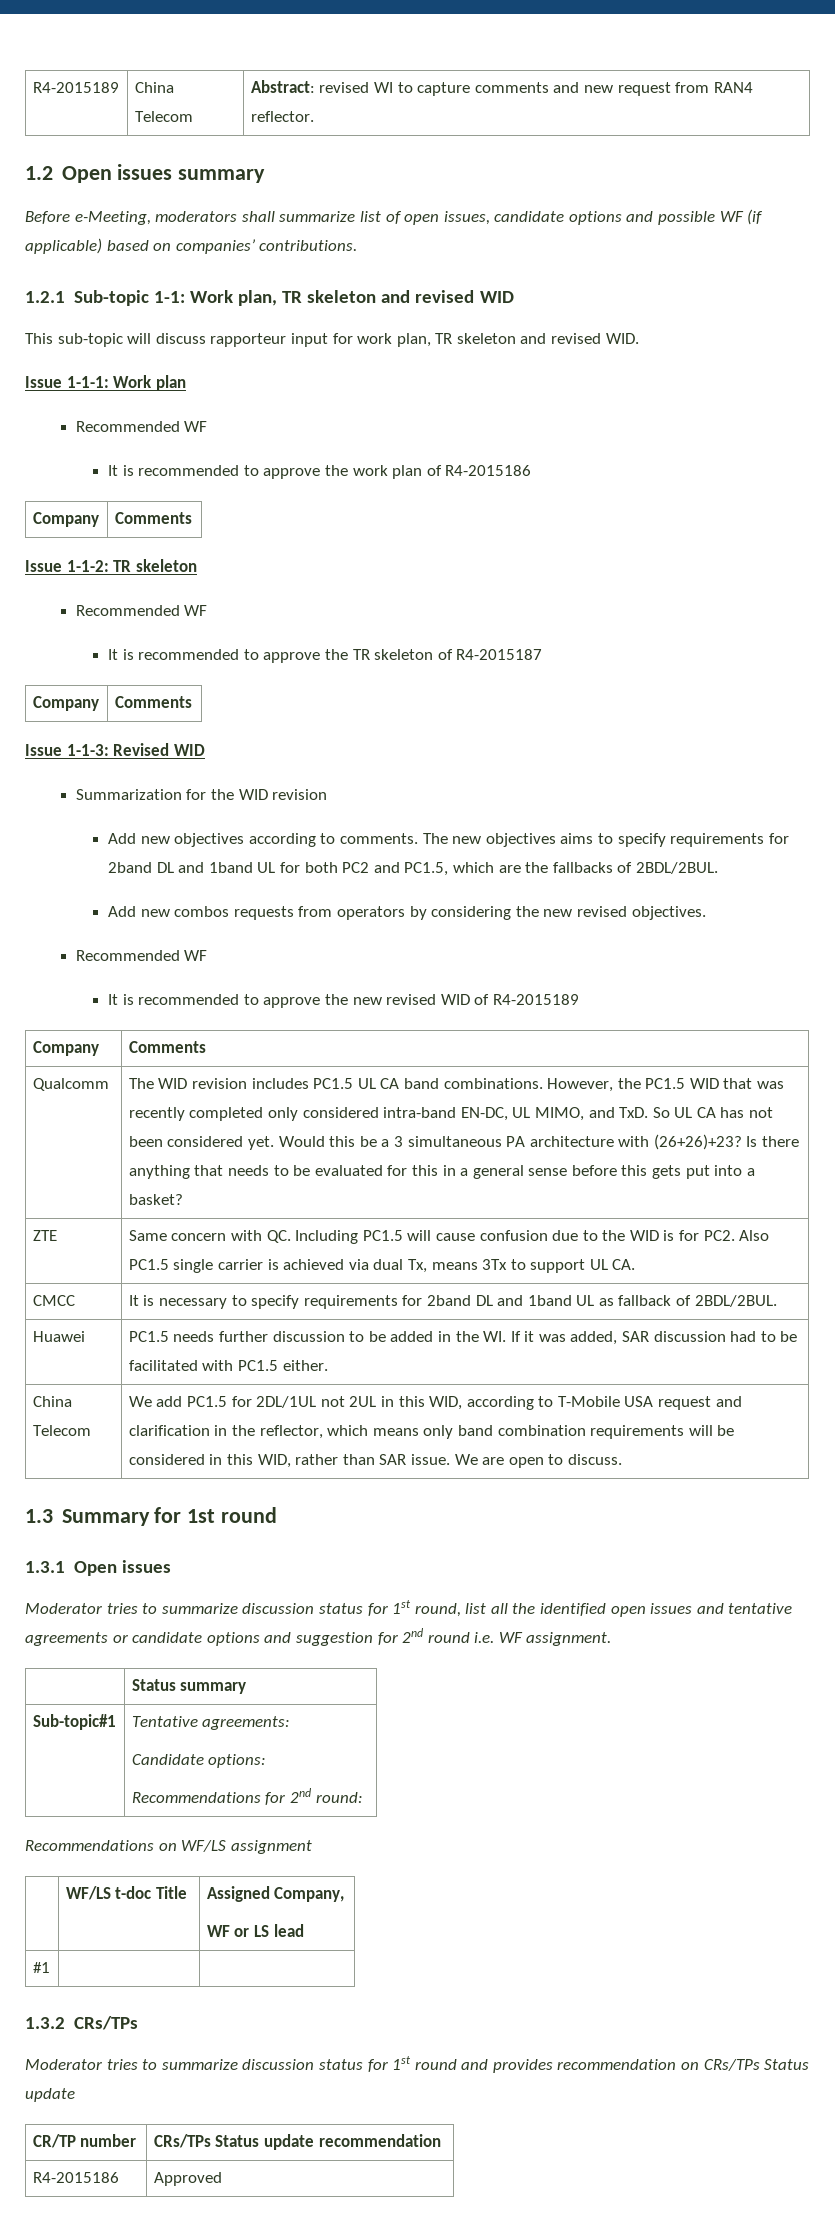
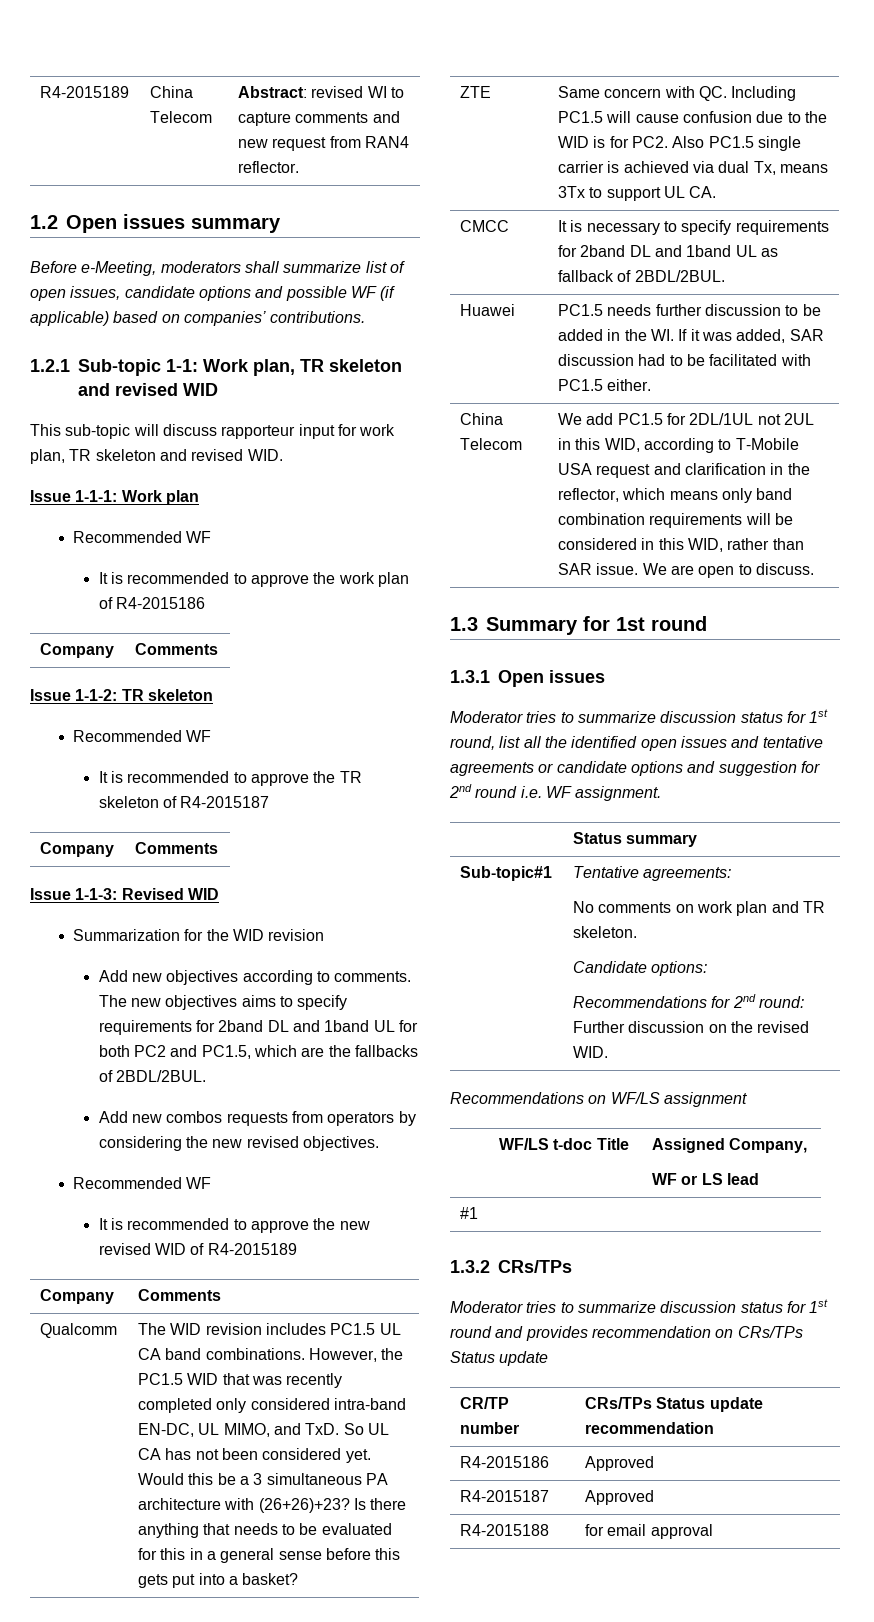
  Sub-topic#1 | Tentative agreements:
+ No comments on work plan and TR skeleton.
  Candidate options:
- Recommendations for 2nd round:
+ Recommendations for 2nd round: Further discussion on the revised WID.
+ R4-2015187 | Approved
+ R4-2015188 | for email approval

